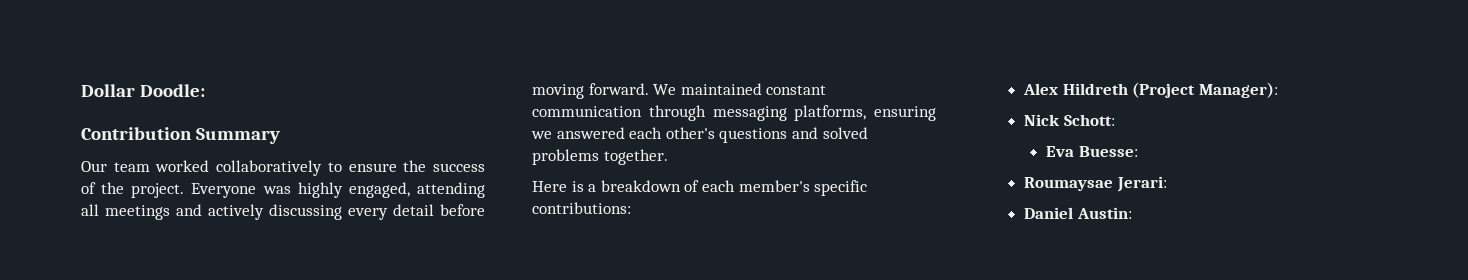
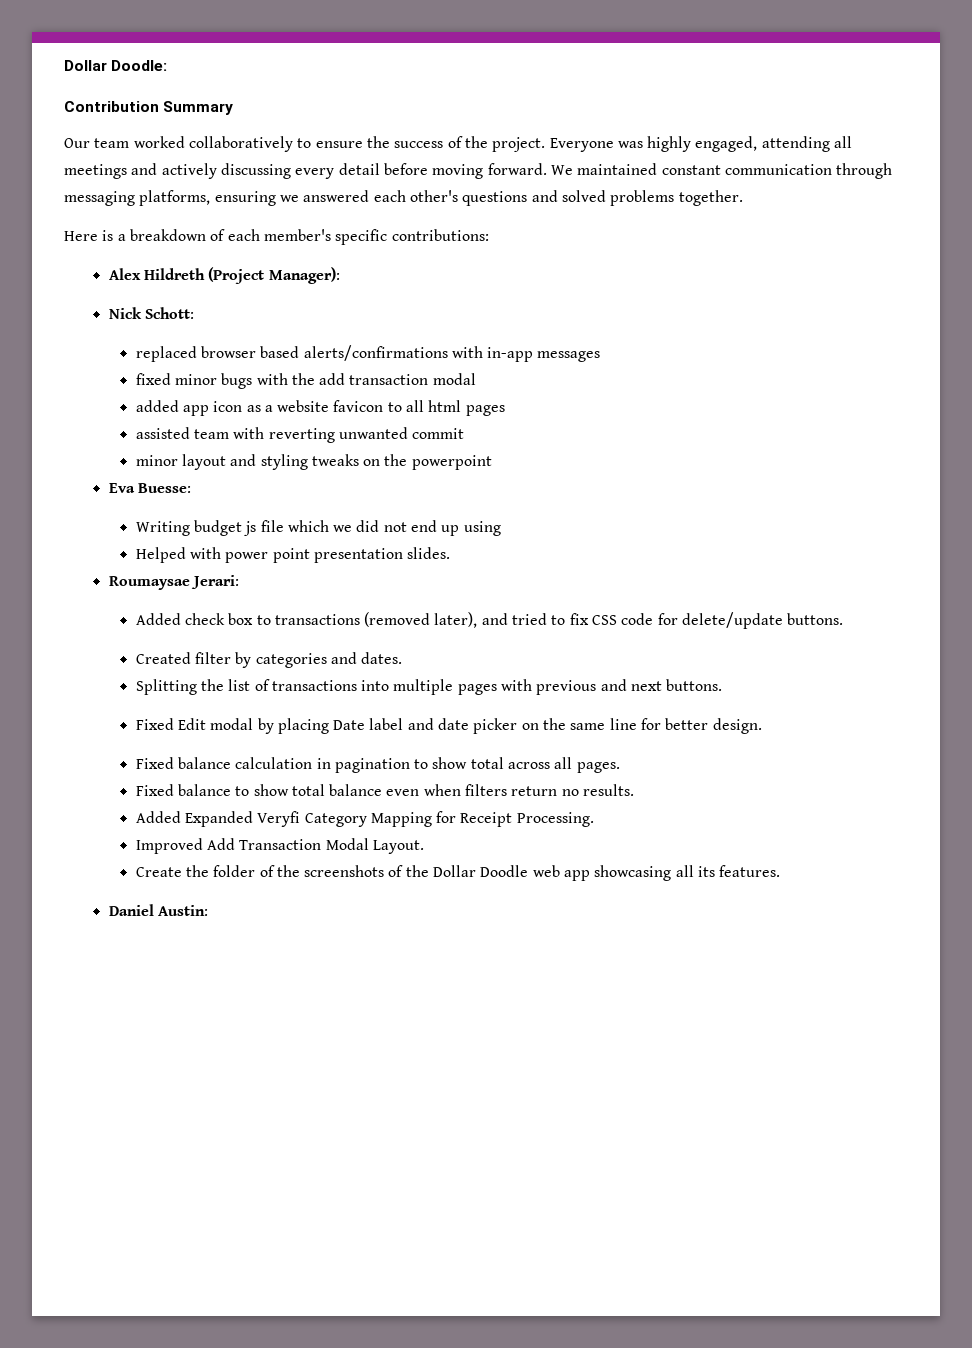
+ replaced browser based alerts/confirmations with in-app messages
+ fixed minor bugs with the add transaction modal
+ added app icon as a website favicon to all html pages
+ assisted team with reverting unwanted commit
+ minor layout and styling tweaks on the powerpoint
  Eva Buesse:
+ Writing budget js file which we did not end up using
+ Helped with power point presentation slides.
  Roumaysae Jerari:
+ Added check box to transactions (removed later), and tried to fix CSS code for delete/update buttons.
+ Created filter by categories and dates.
+ Splitting the list of transactions into multiple pages with previous and next buttons.
+ Fixed Edit modal by placing Date label and date picker on the same line for better design.
+ Fixed balance calculation in pagination to show total across all pages.
+ Fixed balance to show total balance even when filters return no results.
+ Added Expanded Veryfi Category Mapping for Receipt Processing.
+ Improved Add Transaction Modal Layout.
+ Create the folder of the screenshots of the Dollar Doodle web app showcasing all its features.

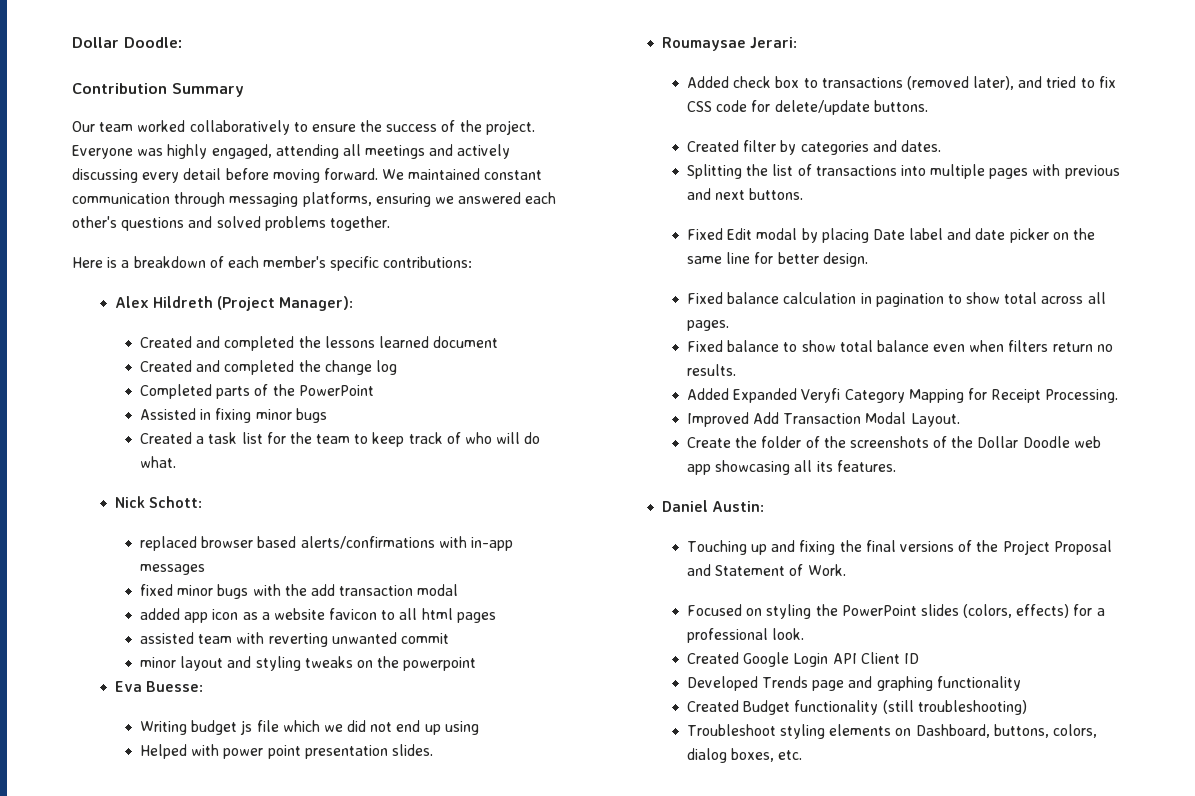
+ Created and completed the lessons learned document
+ Created and completed the change log
+ Completed parts of the PowerPoint
+ Assisted in fixing minor bugs
+ Created a task list for the team to keep track of who will do what.
+ Touching up and fixing the final versions of the Project Proposal and Statement of Work.
+ Focused on styling the PowerPoint slides (colors, effects) for a professional look.
+ Created Google Login API Client ID
+ Developed Trends page and graphing functionality
+ Created Budget functionality (still troubleshooting)
+ Troubleshoot styling elements on Dashboard, buttons, colors, dialog boxes, etc.

